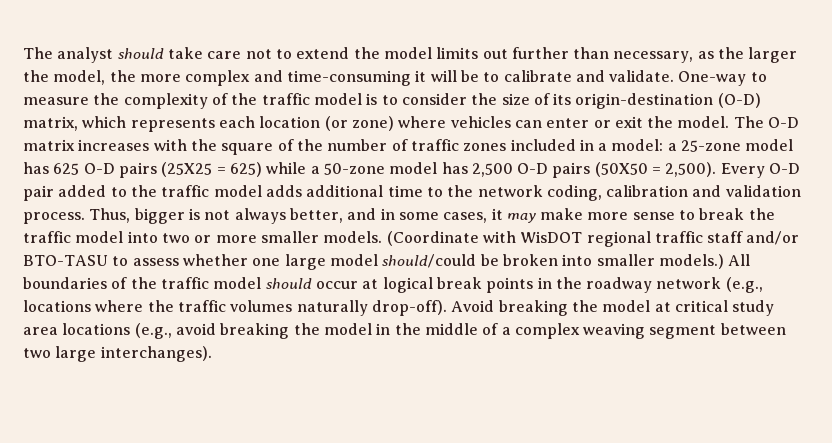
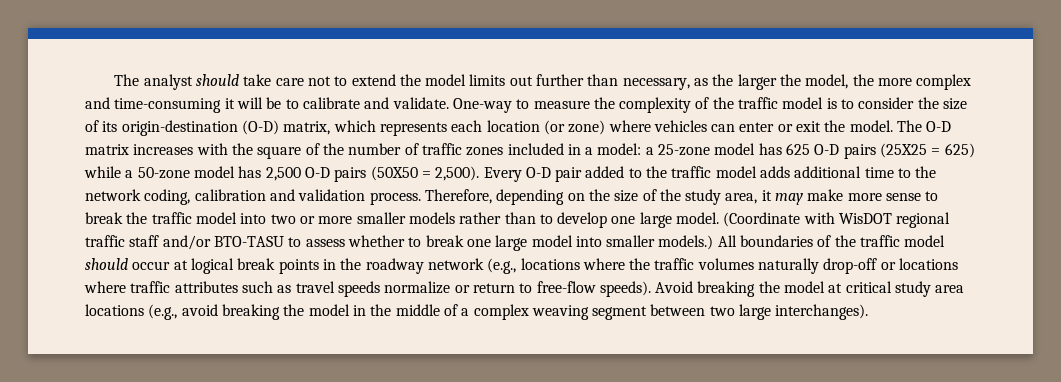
- Thus, bigger is not always better, and in some cases, it may make more sense to break the traffic model into two or more smaller models.
+ Therefore, depending on the size of the study area, it may make more sense to break the traffic model into two or more smaller models rather than to develop one large model.
- (Coordinate with WisDOT regional traffic staff and/or BTO-TASU to assess whether one large model should/could be broken into smaller models.)
+ (Coordinate with WisDOT regional traffic staff and/or BTO-TASU to assess whether to break one large model into smaller models.)
- All boundaries of the traffic model should occur at logical break points in the roadway network (e.g., locations where the traffic volumes naturally drop-off).
+ All boundaries of the traffic model should occur at logical break points in the roadway network (e.g., locations where the traffic volumes naturally drop-off or locations where traffic attributes such as travel speeds normalize or return to free-flow speeds).

